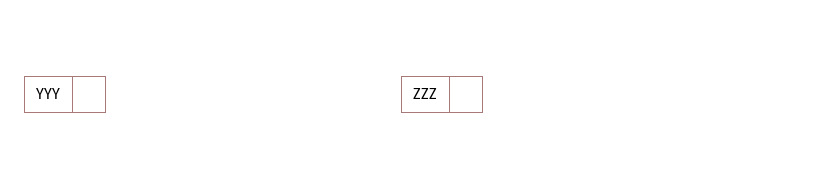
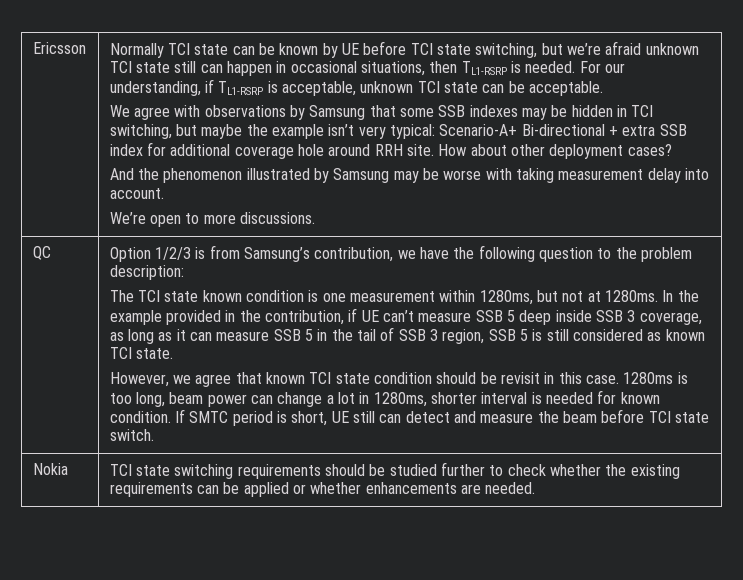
- YYY |
- ZZZ |
+ Ericsson | Normally TCI state can be known by UE before TCI state switching, but we’re afraid unknown TCI state still can happen in occasional situations, then TL1-RSRP is needed. For our understanding, if TL1-RSRP is acceptable, unknown TCI state can be acceptable.
+ We agree with observations by Samsung that some SSB indexes may be hidden in TCI switching, but maybe the example isn’t very typical: Scenario-A+ Bi-directional + extra SSB index for additional coverage hole around RRH site. How about other deployment cases?
+ And the phenomenon illustrated by Samsung may be worse with taking measurement delay into account.
+ We’re open to more discussions.
+ QC | Option 1/2/3 is from Samsung’s contribution, we have the following question to the problem description:
+ The TCI state known condition is one measurement within 1280ms, but not at 1280ms. In the example provided in the contribution, if UE can’t measure SSB 5 deep inside SSB 3 coverage, as long as it can measure SSB 5 in the tail of SSB 3 region, SSB 5 is still considered as known TCI state.
+ However, we agree that known TCI state condition should be revisit in this case. 1280ms is too long, beam power can change a lot in 1280ms, shorter interval is needed for known condition. If SMTC period is short, UE still can detect and measure the beam before TCI state switch.
+ Nokia | TCI state switching requirements should be studied further to check whether the existing requirements can be applied or whether enhancements are needed.

